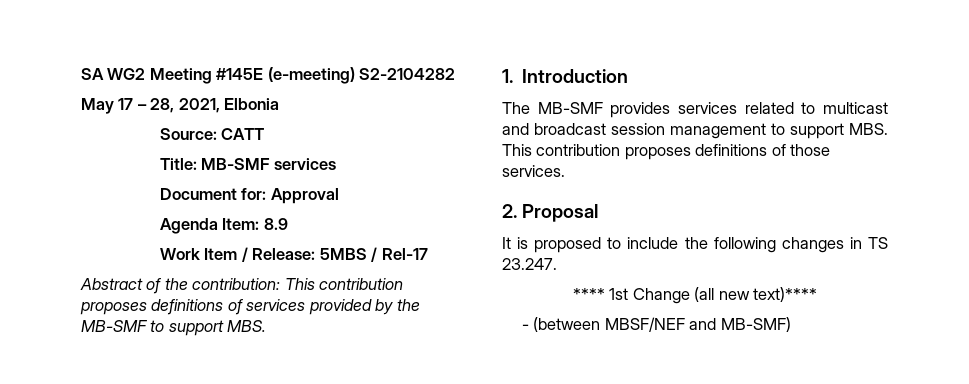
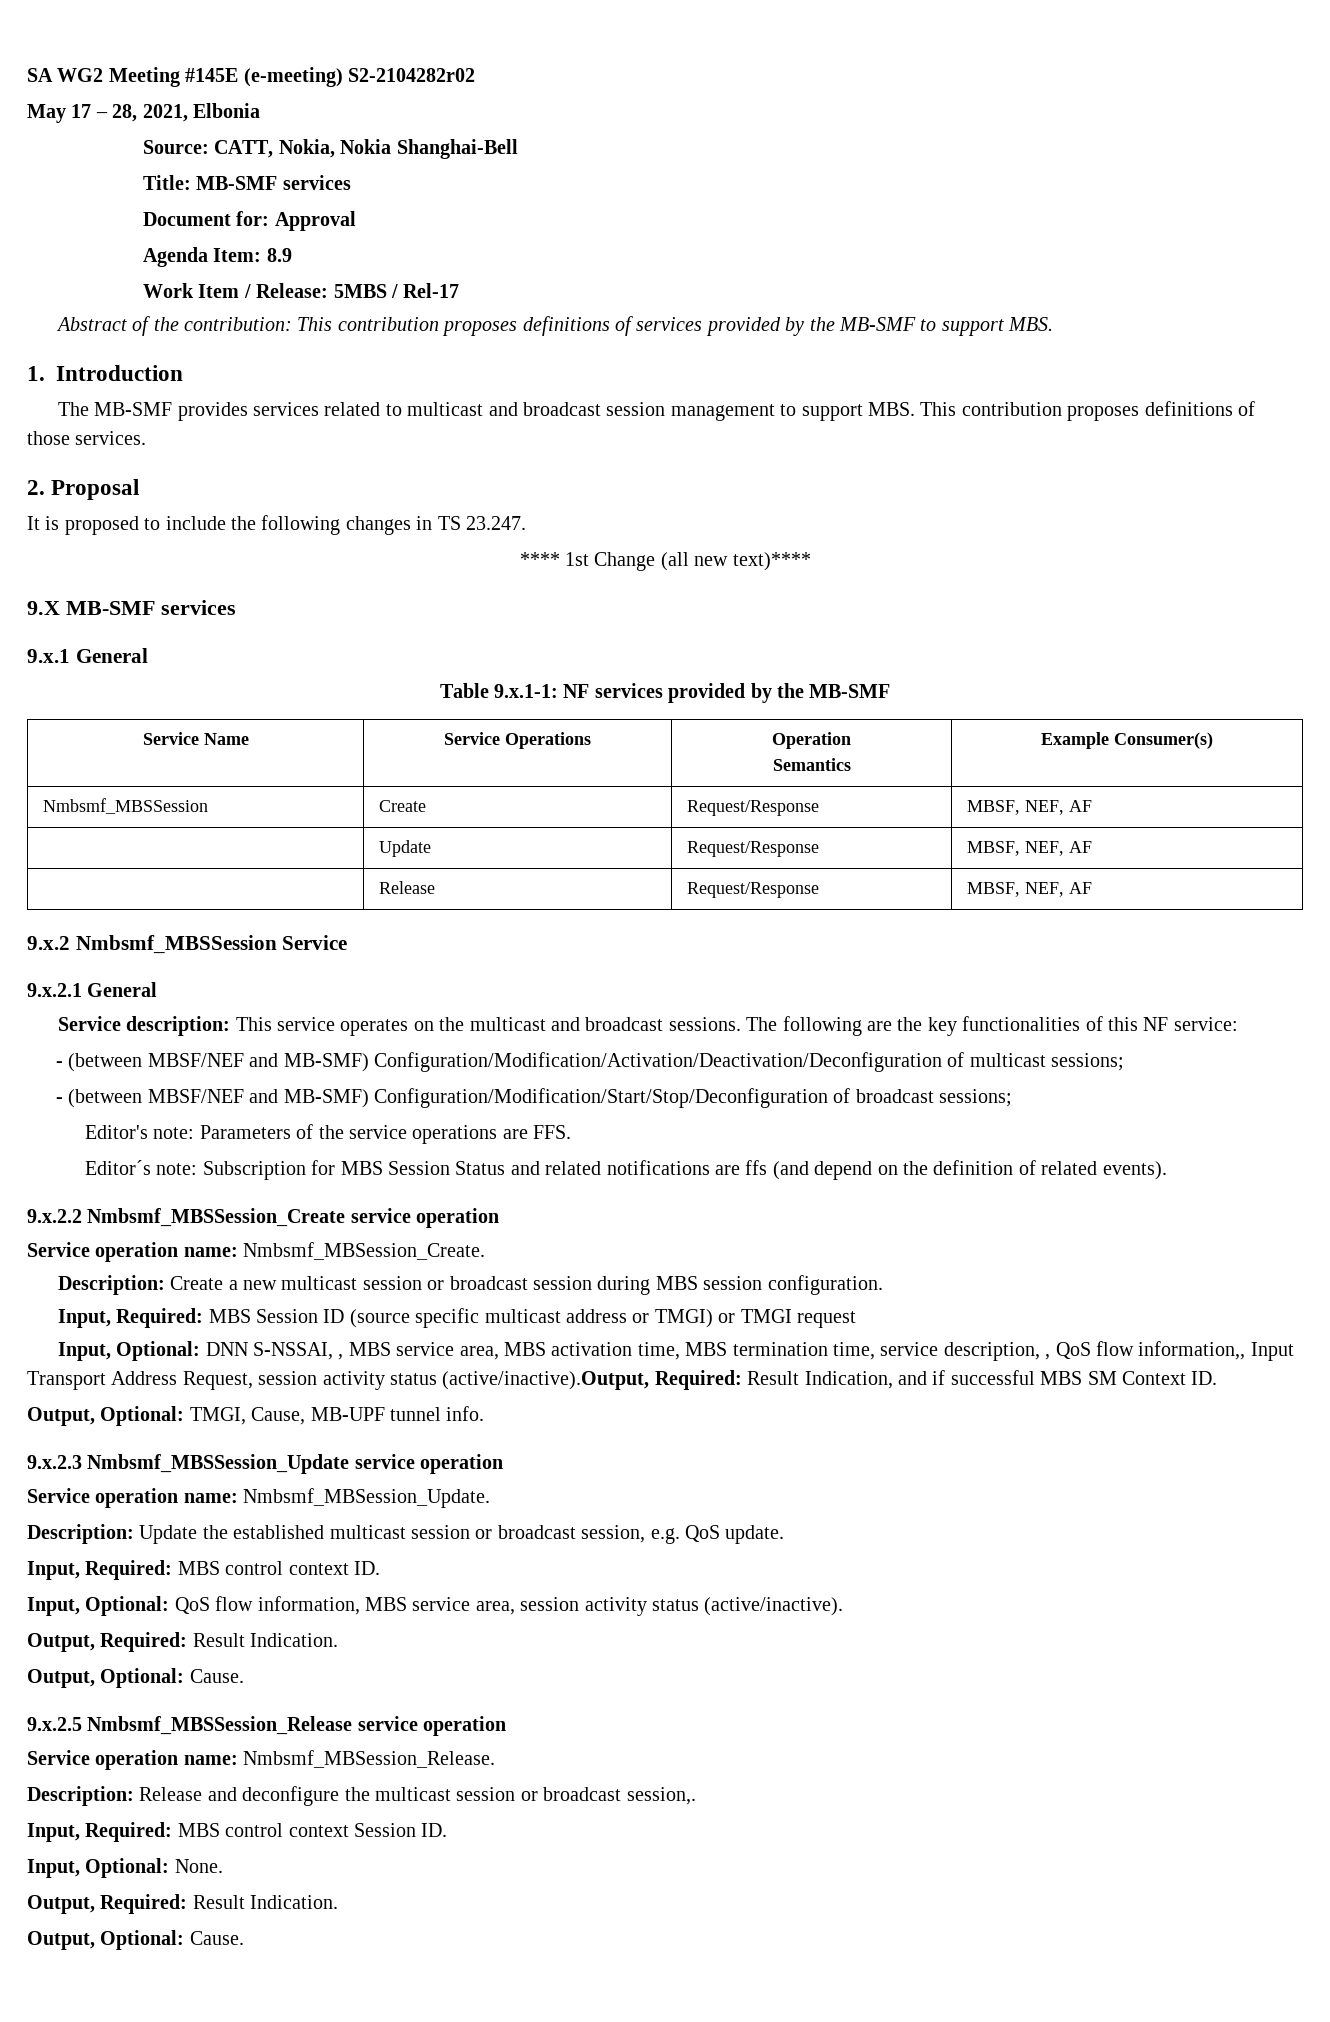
- SA WG2 Meeting #145E (e-meeting) S2-2104282
+ SA WG2 Meeting #145E (e-meeting) S2-2104282r02
- Source: CATT
+ Source: CATT, Nokia, Nokia Shanghai-Bell
- - (between MBSF/NEF and MB-SMF)
+ 9.X MB-SMF services
+ 9.x.1 General
+ Table 9.x.1-1: NF services provided by the MB-SMF
+ Service Name | Service Operations | Operation
+ Semantics | Example Consumer(s)
+ Nmbsmf_MBSSession | Create | Request/Response | MBSF, NEF, AF
+ | Update | Request/Response | MBSF, NEF, AF
+ | Release | Request/Response | MBSF, NEF, AF
+ 9.x.2 Nmbsmf_MBSSession Service
+ 9.x.2.1 General
+ Service description: This service operates on the multicast and broadcast sessions. The following are the key functionalities of this NF service:
+ - (between MBSF/NEF and MB-SMF) Configuration/Modification/Activation/Deactivation/Deconfiguration of multicast sessions;
+ - (between MBSF/NEF and MB-SMF) Configuration/Modification/Start/Stop/Deconfiguration of broadcast sessions;
+ Editor's note: Parameters of the service operations are FFS.
+ Editor´s note: Subscription for MBS Session Status and related notifications are ffs (and depend on the definition of related events).
+ 9.x.2.2 Nmbsmf_MBSSession_Create service operation
+ Service operation name: Nmbsmf_MBSession_Create.
+ Description: Create a new multicast session or broadcast session during MBS session configuration.
+ Input, Required: MBS Session ID (source specific multicast address or TMGI) or TMGI request
+ Input, Optional: DNN S-NSSAI, , MBS service area, MBS activation time, MBS termination time, service description, , QoS flow information,, Input Transport Address Request, session activity status (active/inactive).Output, Required: Result Indication, and if successful MBS SM Context ID.
+ Output, Optional: TMGI, Cause, MB-UPF tunnel info.
+ 9.x.2.3 Nmbsmf_MBSSession_Update service operation
+ Service operation name: Nmbsmf_MBSession_Update.
+ Description: Update the established multicast session or broadcast session, e.g. QoS update.
+ Input, Required: MBS control context ID.
+ Input, Optional: QoS flow information, MBS service area, session activity status (active/inactive).
+ Output, Required: Result Indication.
+ Output, Optional: Cause.
+ 9.x.2.5 Nmbsmf_MBSSession_Release service operation
+ Service operation name: Nmbsmf_MBSession_Release.
+ Description: Release and deconfigure the multicast session or broadcast session,.
+ Input, Required: MBS control context Session ID.
+ Input, Optional: None.
+ Output, Required: Result Indication.
+ Output, Optional: Cause.

